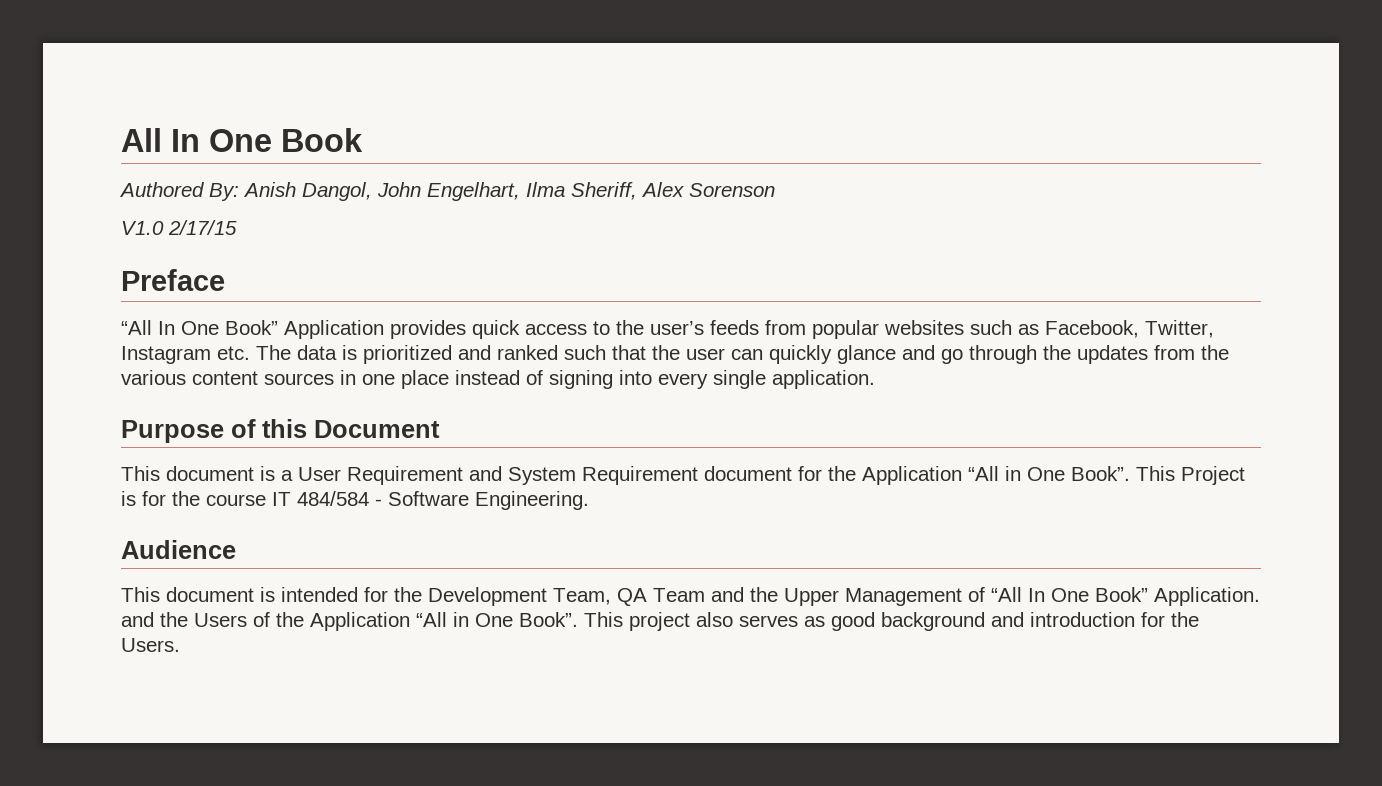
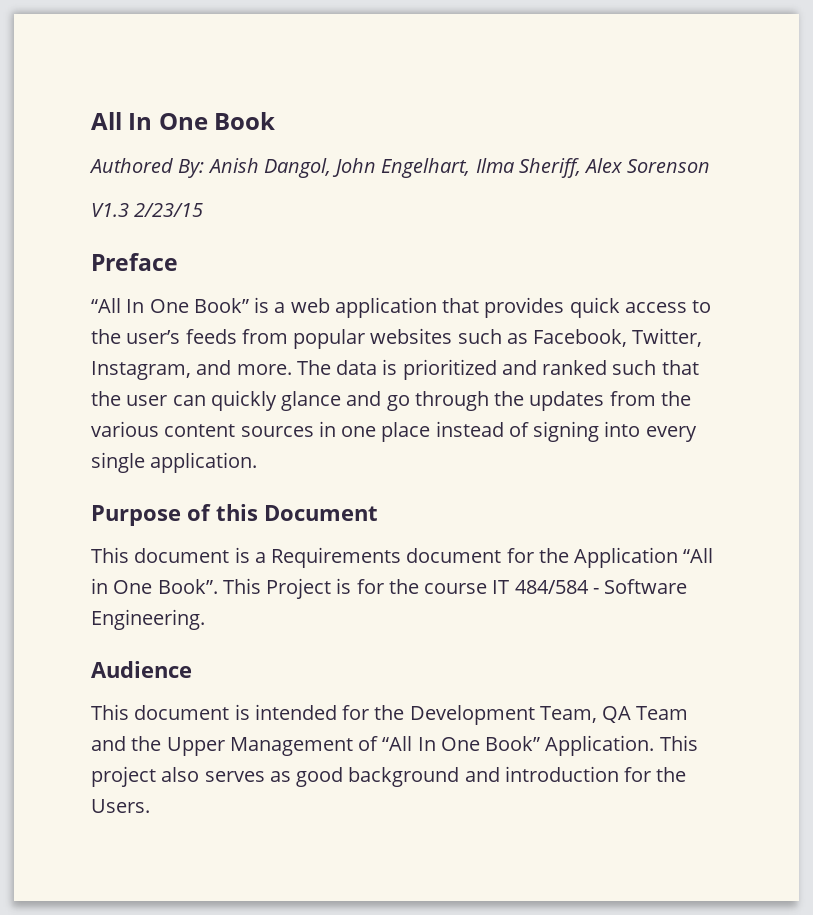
- V1.0 2/17/15
+ V1.3 2/23/15
- “All In One Book” Application provides quick access to the user’s feeds from popular websites such as Facebook, Twitter, Instagram etc. The data is prioritized and ranked such that the user can quickly glance and go through the updates from the various content sources in one place instead of signing into every single application.
+ “All In One Book” is a web application that provides quick access to the user’s feeds from popular websites such as Facebook, Twitter, Instagram, and more. The data is prioritized and ranked such that the user can quickly glance and go through the updates from the various content sources in one place instead of signing into every single application.
- This document is a User Requirement and System Requirement document for the Application “All in One Book”.
+ This document is a Requirements document for the Application “All in One Book”.
- This document is intended for the Development Team, QA Team and the Upper Management of “All In One Book” Application. and the Users of the Application “All in One Book”.
+ This document is intended for the Development Team, QA Team and the Upper Management of “All In One Book” Application.

